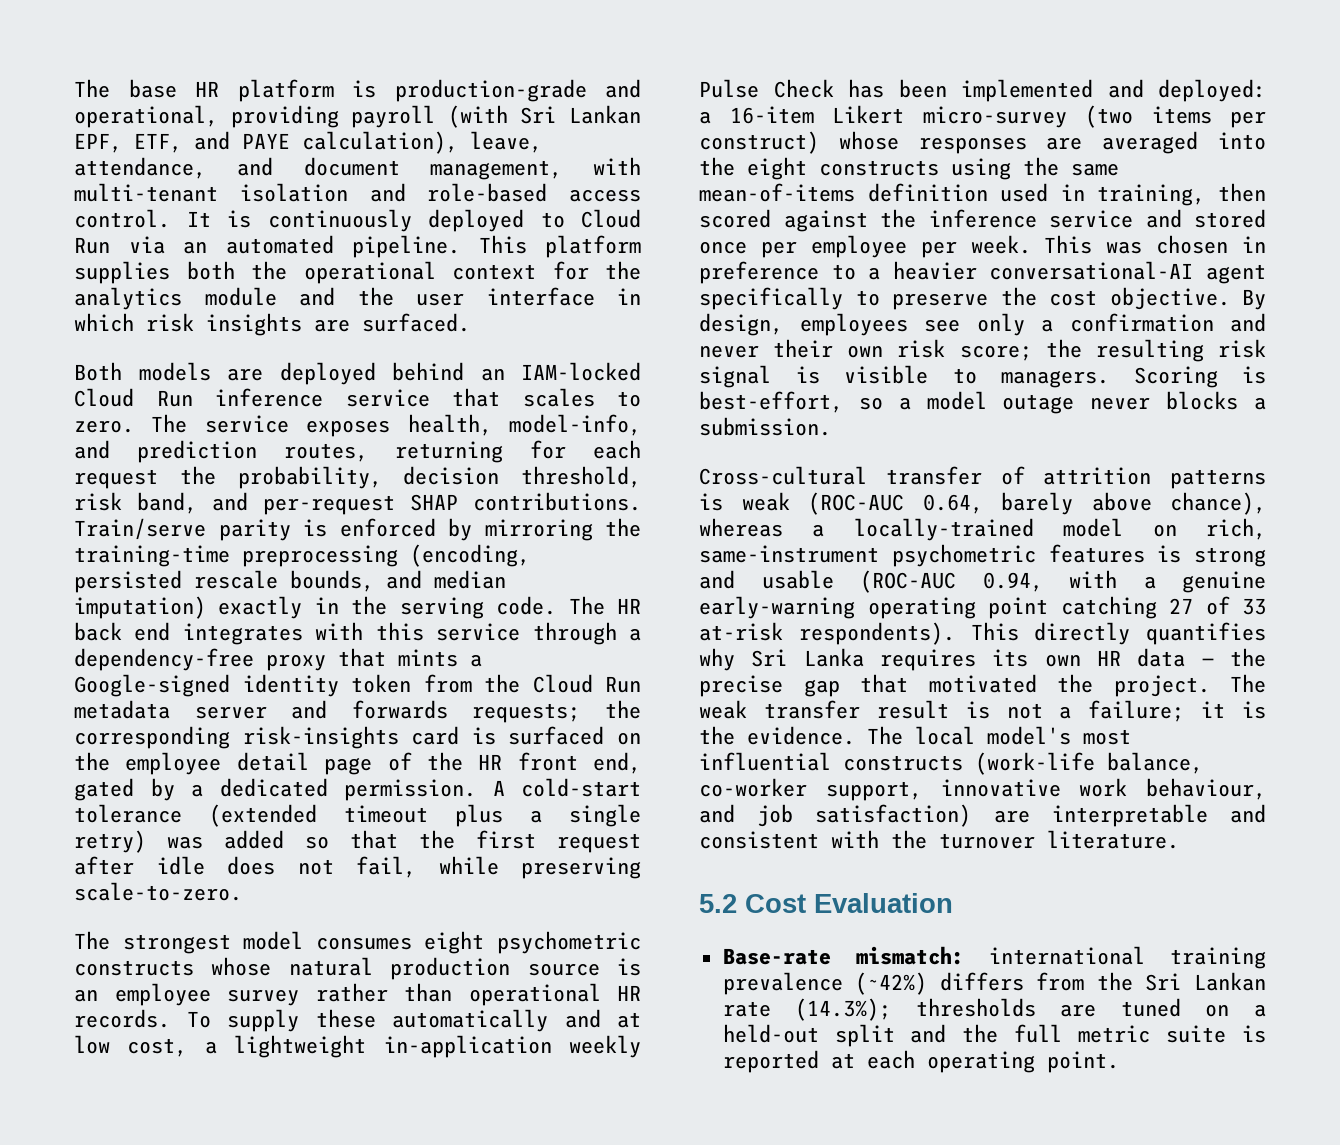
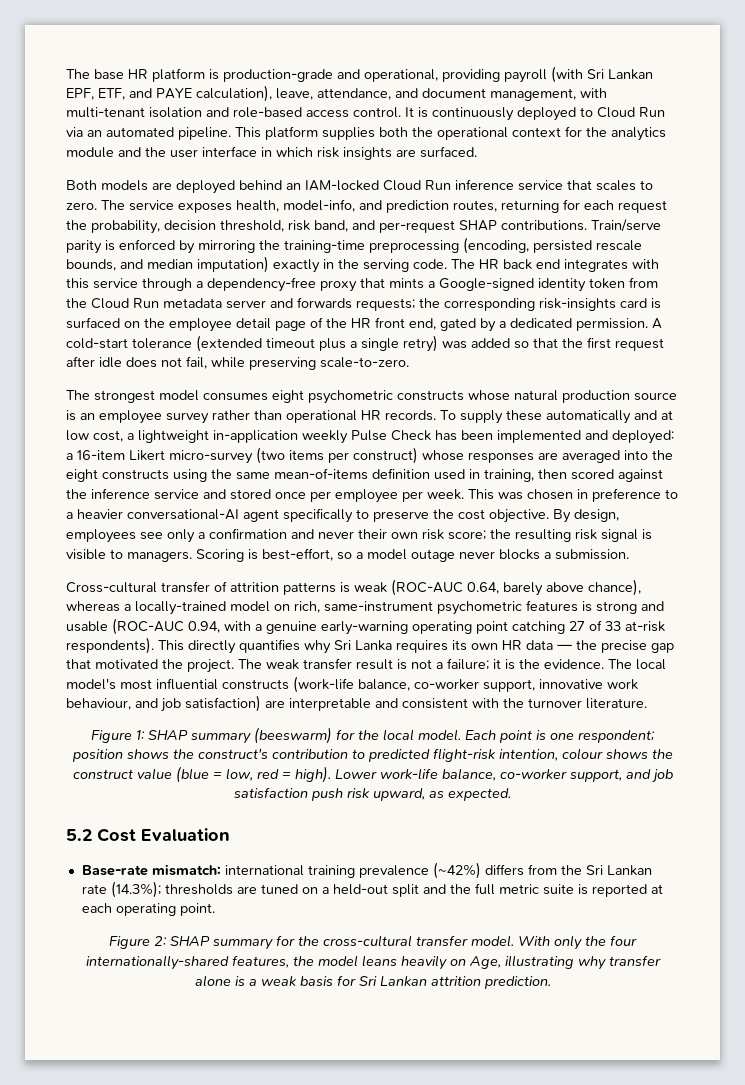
+ Figure 1: SHAP summary (beeswarm) for the local model. Each point is one respondent; position shows the construct's contribution to predicted flight-risk intention, colour shows the construct value (blue = low, red = high). Lower work-life balance, co-worker support, and job satisfaction push risk upward, as expected.
+ Figure 2: SHAP summary for the cross-cultural transfer model. With only the four internationally-shared features, the model leans heavily on Age, illustrating why transfer alone is a weak basis for Sri Lankan attrition prediction.

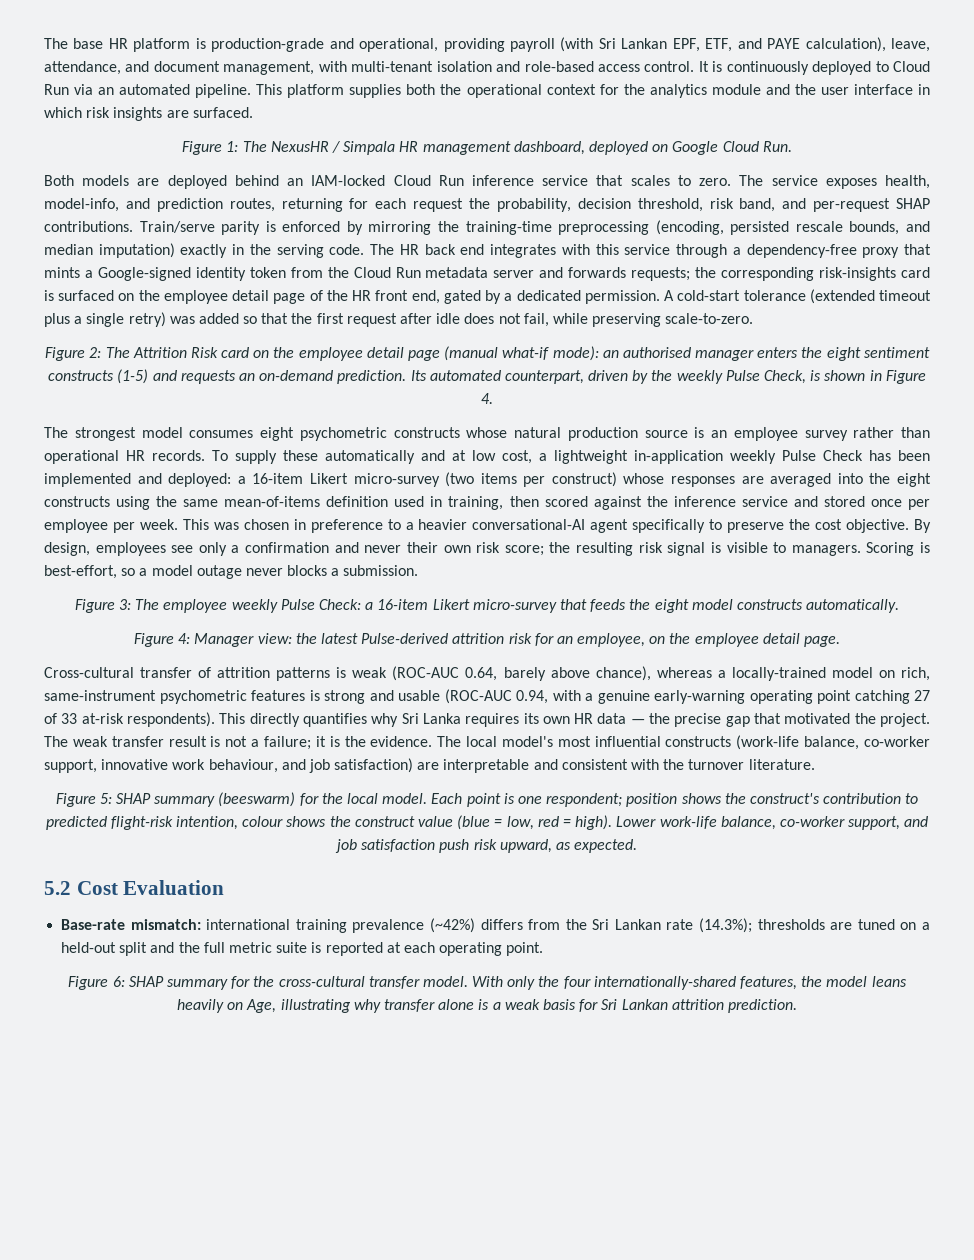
+ Figure 1: The NexusHR / Simpala HR management dashboard, deployed on Google Cloud Run.
+ Figure 2: The Attrition Risk card on the employee detail page (manual what-if mode): an authorised manager enters the eight sentiment constructs (1-5) and requests an on-demand prediction. Its automated counterpart, driven by the weekly Pulse Check, is shown in Figure 4.
+ Figure 3: The employee weekly Pulse Check: a 16-item Likert micro-survey that feeds the eight model constructs automatically.
+ Figure 4: Manager view: the latest Pulse-derived attrition risk for an employee, on the employee detail page.
- Figure 1: SHAP summary (beeswarm) for the local model.
+ Figure 5: SHAP summary (beeswarm) for the local model.
- Figure 2: SHAP summary for the cross-cultural transfer model.
+ Figure 6: SHAP summary for the cross-cultural transfer model.

